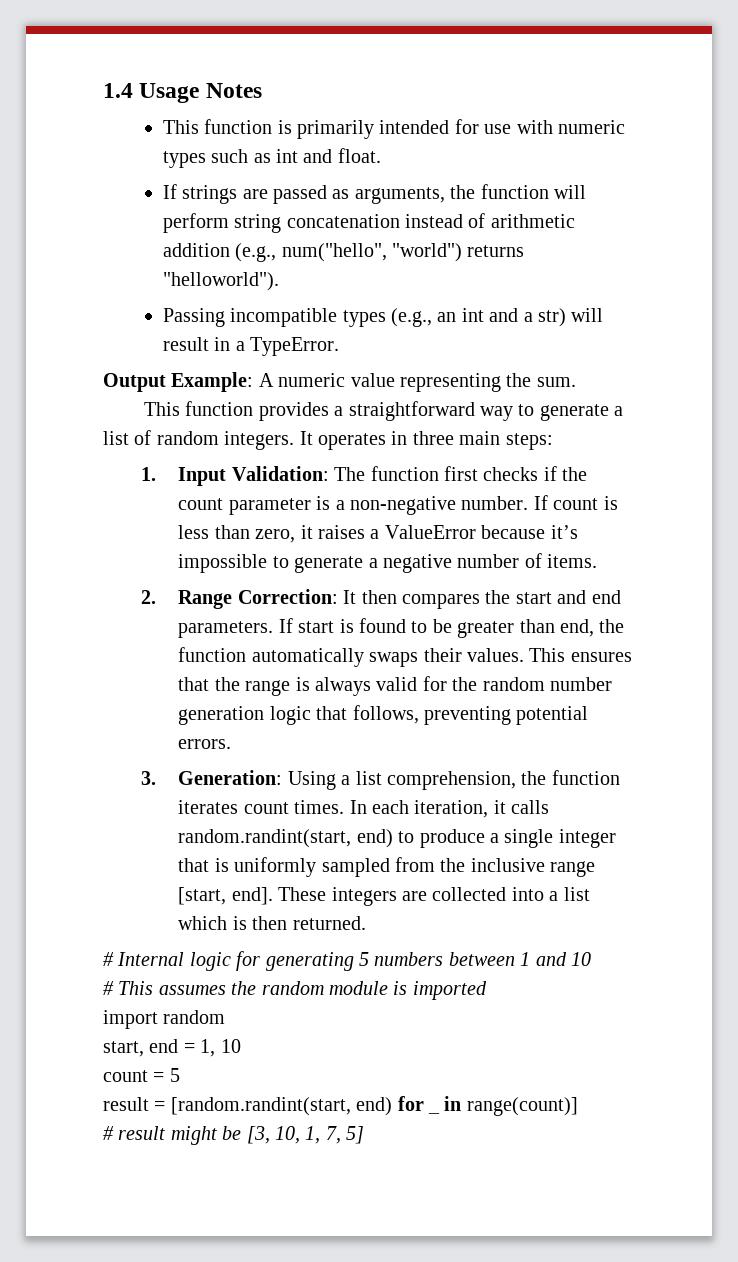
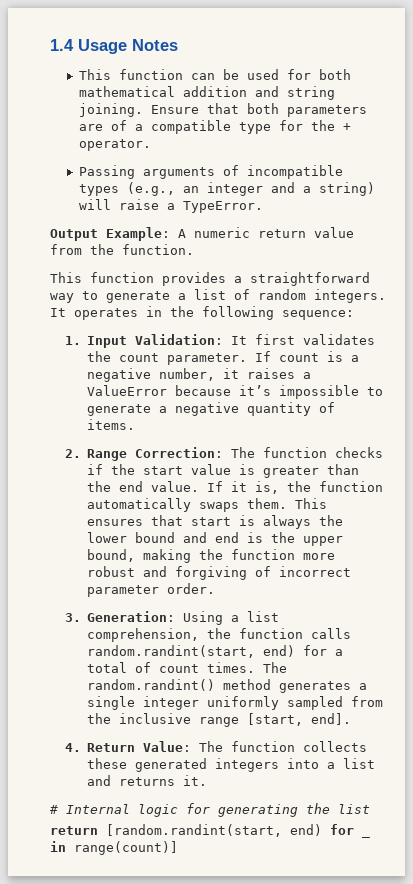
- This function is primarily intended for use with numeric types such as int and float.
- If strings are passed as arguments, the function will perform string concatenation instead of arithmetic addition (e.g., num("hello", "world") returns "helloworld").
+ This function can be used for both mathematical addition and string joining. Ensure that both parameters are of a compatible type for the + operator.
- Passing incompatible types (e.g., an int and a str) will result in a TypeError.
+ Passing arguments of incompatible types (e.g., an integer and a string) will raise a TypeError.
- Output Example: A numeric value representing the sum.
+ Output Example: A numeric return value from the function.
- It operates in three main steps:
+ It operates in the following sequence:
- 1. Input Validation: The function first checks if the count parameter is a non-negative number. If count is less than zero, it raises a ValueError because it’s impossible to generate a negative number of items.
+ 1. Input Validation: It first validates the count parameter. If count is a negative number, it raises a ValueError because it’s impossible to generate a negative quantity of items.
- 2. Range Correction: It then compares the start and end parameters. If start is found to be greater than end, the function automatically swaps their values.
+ 2. Range Correction: The function checks if the start value is greater than the end value. If it is, the function automatically swaps them.
- This ensures that the range is always valid for the random number generation logic that follows, preventing potential errors.
+ This ensures that start is always the lower bound and end is the upper bound, making the function more robust and forgiving of incorrect parameter order.
- 3. Generation: Using a list comprehension, the function iterates count times. In each iteration, it calls random.randint(start, end) to produce a single integer that is uniformly sampled from the inclusive range [start, end]. These integers are collected into a list which is then returned.
+ 3. Generation: Using a list comprehension, the function calls random.randint(start, end) for a total of count times. The random.randint() method generates a single integer uniformly sampled from the inclusive range [start, end].
+ 4. Return Value: The function collects these generated integers into a list and returns it.
- # Internal logic for generating 5 numbers between 1 and 10
- # This assumes the random module is imported
- import random
- start, end = 1, 10
- count = 5
- result = [random.randint(start, end) for _ in range(count)]
+ # Internal logic for generating the list
+ return [random.randint(start, end) for _ in range(count)]
- # result might be [3, 10, 1, 7, 5]

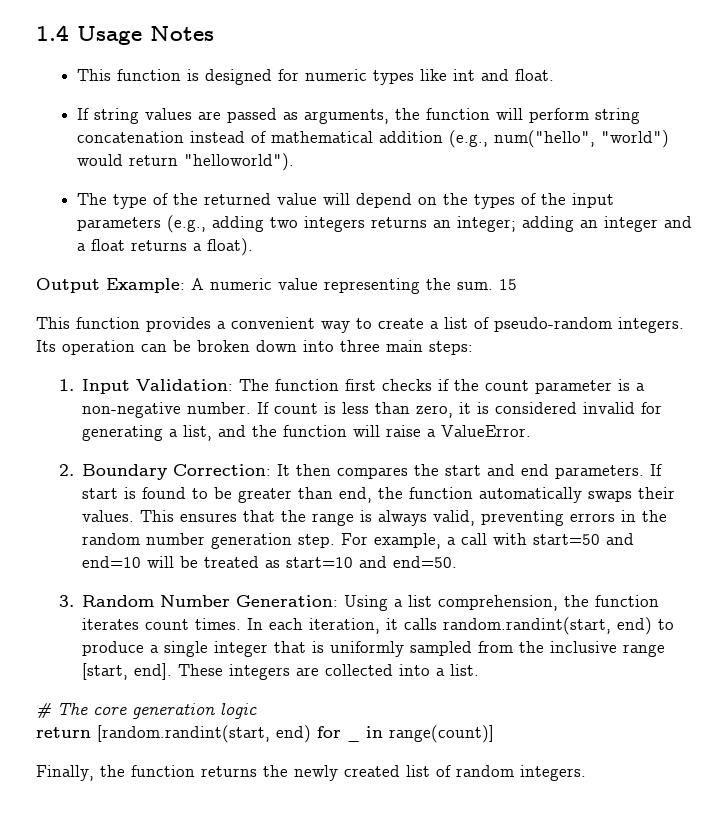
- This function can be used for both mathematical addition and string joining. Ensure that both parameters are of a compatible type for the + operator.
- Passing arguments of incompatible types (e.g., an integer and a string) will raise a TypeError.
+ This function is designed for numeric types like int and float.
+ If string values are passed as arguments, the function will perform string concatenation instead of mathematical addition (e.g., num("hello", "world") would return "helloworld").
+ The type of the returned value will depend on the types of the input parameters (e.g., adding two integers returns an integer; adding an integer and a float returns a float).
- Output Example: A numeric return value from the function.
+ Output Example: A numeric value representing the sum. 15
- This function provides a straightforward way to generate a list of random integers. It operates in the following sequence:
- 1. Input Validation: It first validates the count parameter. If count is a negative number, it raises a ValueError because it’s impossible to generate a negative quantity of items.
- 2. Range Correction: The function checks if the start value is greater than the end value. If it is, the function automatically swaps them.
+ This function provides a convenient way to create a list of pseudo-random integers. Its operation can be broken down into three main steps:
+ 1. Input Validation: The function first checks if the count parameter is a non-negative number. If count is less than zero, it is considered invalid for generating a list, and the function will raise a ValueError.
+ 2. Boundary Correction: It then compares the start and end parameters. If start is found to be greater than end, the function automatically swaps their values.
- This ensures that start is always the lower bound and end is the upper bound, making the function more robust and forgiving of incorrect parameter order.
+ This ensures that the range is always valid, preventing errors in the random number generation step. For example, a call with start=50 and end=10 will be treated as start=10 and end=50.
- 3. Generation: Using a list comprehension, the function calls random.randint(start, end) for a total of count times. The random.randint() method generates a single integer uniformly sampled from the inclusive range [start, end].
- 4. Return Value: The function collects these generated integers into a list and returns it.
- # Internal logic for generating the list
+ 3. Random Number Generation: Using a list comprehension, the function iterates count times. In each iteration, it calls random.randint(start, end) to produce a single integer that is uniformly sampled from the inclusive range [start, end]. These integers are collected into a list.
+ # The core generation logic
+ Finally, the function returns the newly created list of random integers.

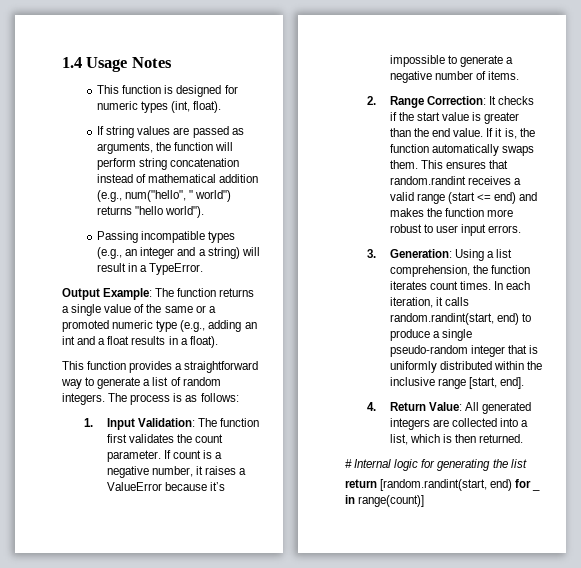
- This function is designed for numeric types like int and float.
+ This function is designed for numeric types (int, float).
- If string values are passed as arguments, the function will perform string concatenation instead of mathematical addition (e.g., num("hello", "world") would return "helloworld").
- The type of the returned value will depend on the types of the input parameters (e.g., adding two integers returns an integer; adding an integer and a float returns a float).
- Output Example: A numeric value representing the sum. 15
+ If string values are passed as arguments, the function will perform string concatenation instead of mathematical addition (e.g., num("hello", " world") returns "hello world").
+ Passing incompatible types (e.g., an integer and a string) will result in a TypeError.
+ Output Example: The function returns a single value of the same or a promoted numeric type (e.g., adding an int and a float results in a float).
- This function provides a convenient way to create a list of pseudo-random integers. Its operation can be broken down into three main steps:
+ This function provides a straightforward way to generate a list of random integers. The process is as follows:
- 1. Input Validation: The function first checks if the count parameter is a non-negative number. If count is less than zero, it is considered invalid for generating a list, and the function will raise a ValueError.
- 2. Boundary Correction: It then compares the start and end parameters. If start is found to be greater than end, the function automatically swaps their values.
+ 1. Input Validation: The function first validates the count parameter. If count is a negative number, it raises a ValueError because it’s impossible to generate a negative number of items.
+ 2. Range Correction: It checks if the start value is greater than the end value. If it is, the function automatically swaps them.
- This ensures that the range is always valid, preventing errors in the random number generation step. For example, a call with start=50 and end=10 will be treated as start=10 and end=50.
+ This ensures that random.randint receives a valid range (start <= end) and makes the function more robust to user input errors.
- 3. Random Number Generation: Using a list comprehension, the function iterates count times.
+ 3. Generation: Using a list comprehension, the function iterates count times.
- In each iteration, it calls random.randint(start, end) to produce a single integer that is uniformly sampled from the inclusive range [start, end]. These integers are collected into a list.
- # The core generation logic
+ In each iteration, it calls random.randint(start, end) to produce a single pseudo-random integer that is uniformly distributed within the inclusive range [start, end].
+ 4. Return Value: All generated integers are collected into a list, which is then returned.
+ # Internal logic for generating the list
- Finally, the function returns the newly created list of random integers.

